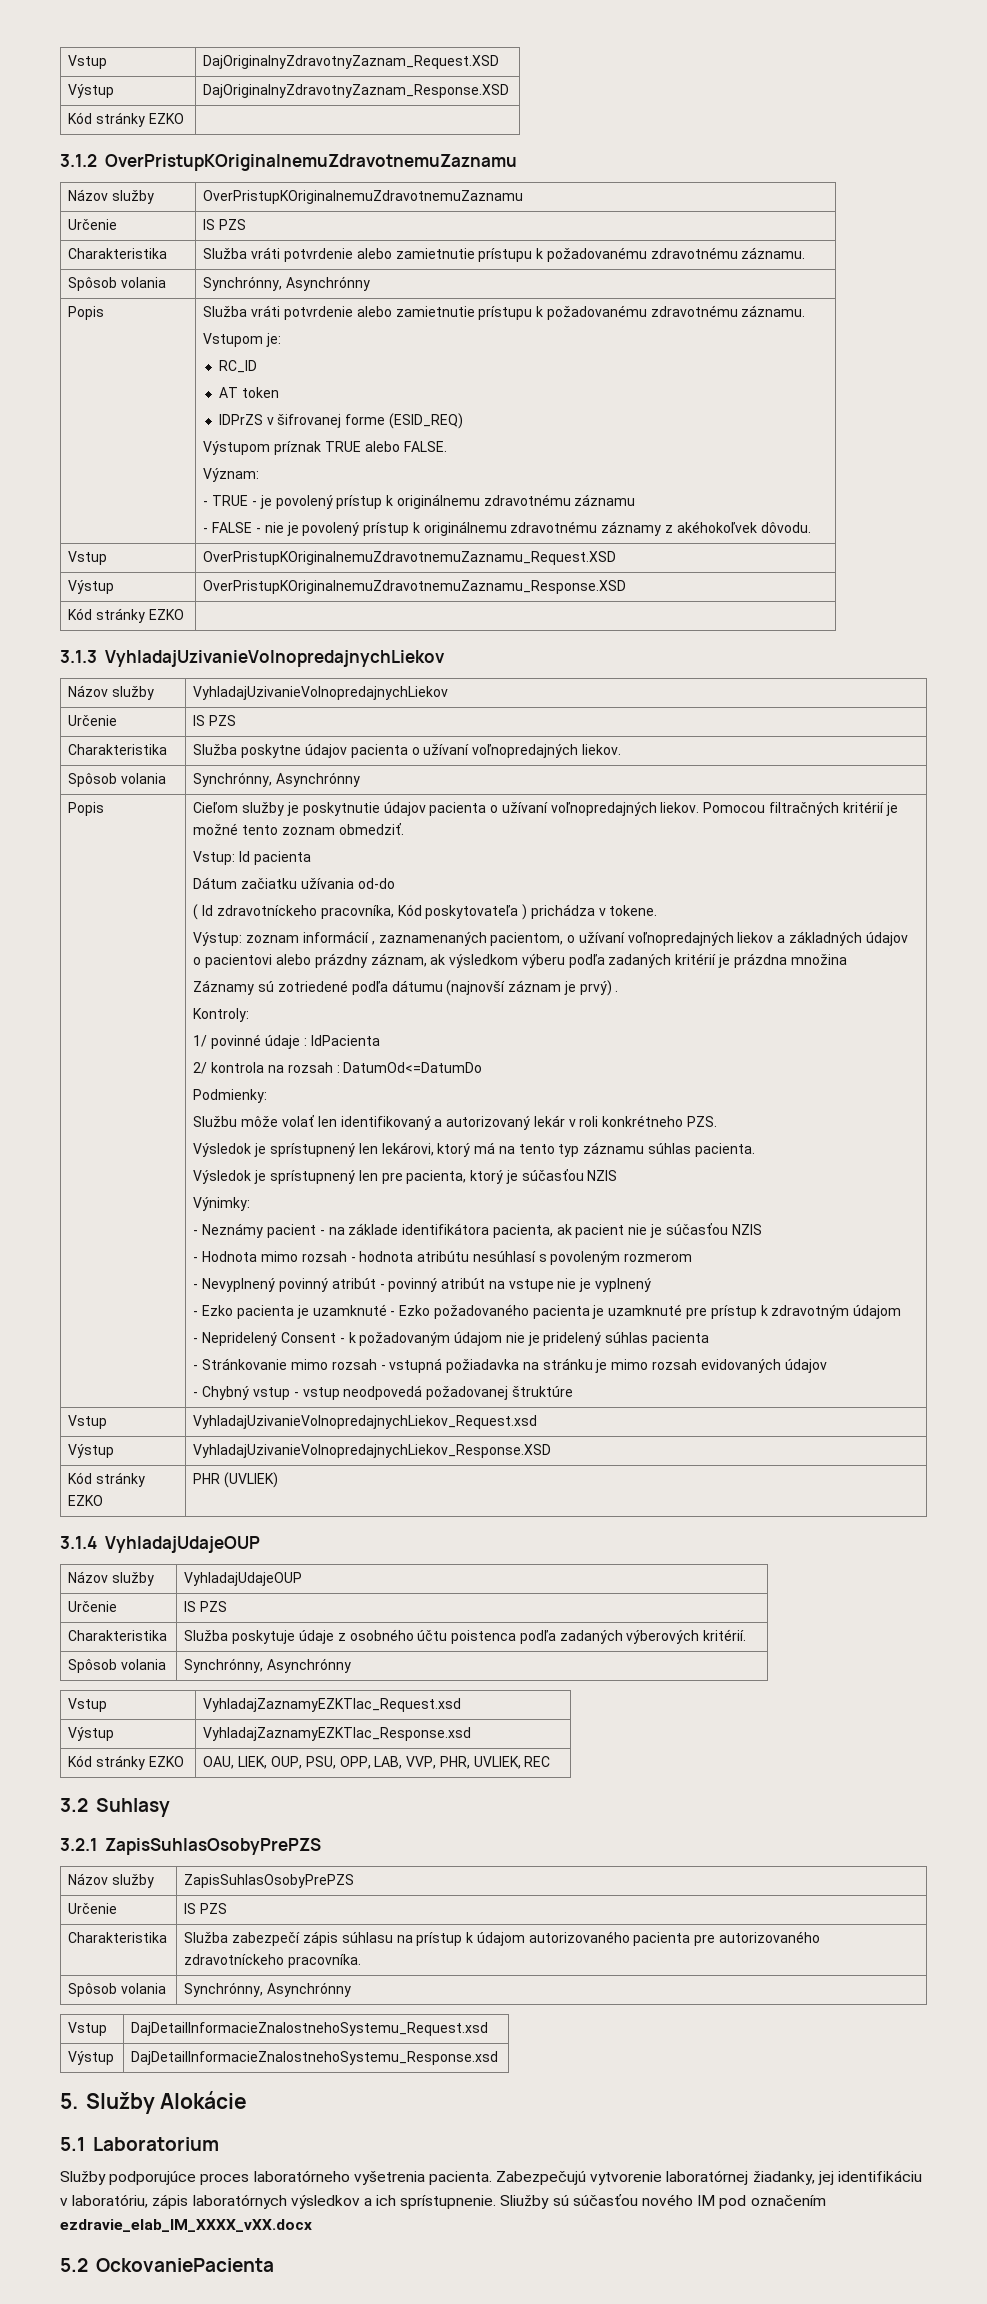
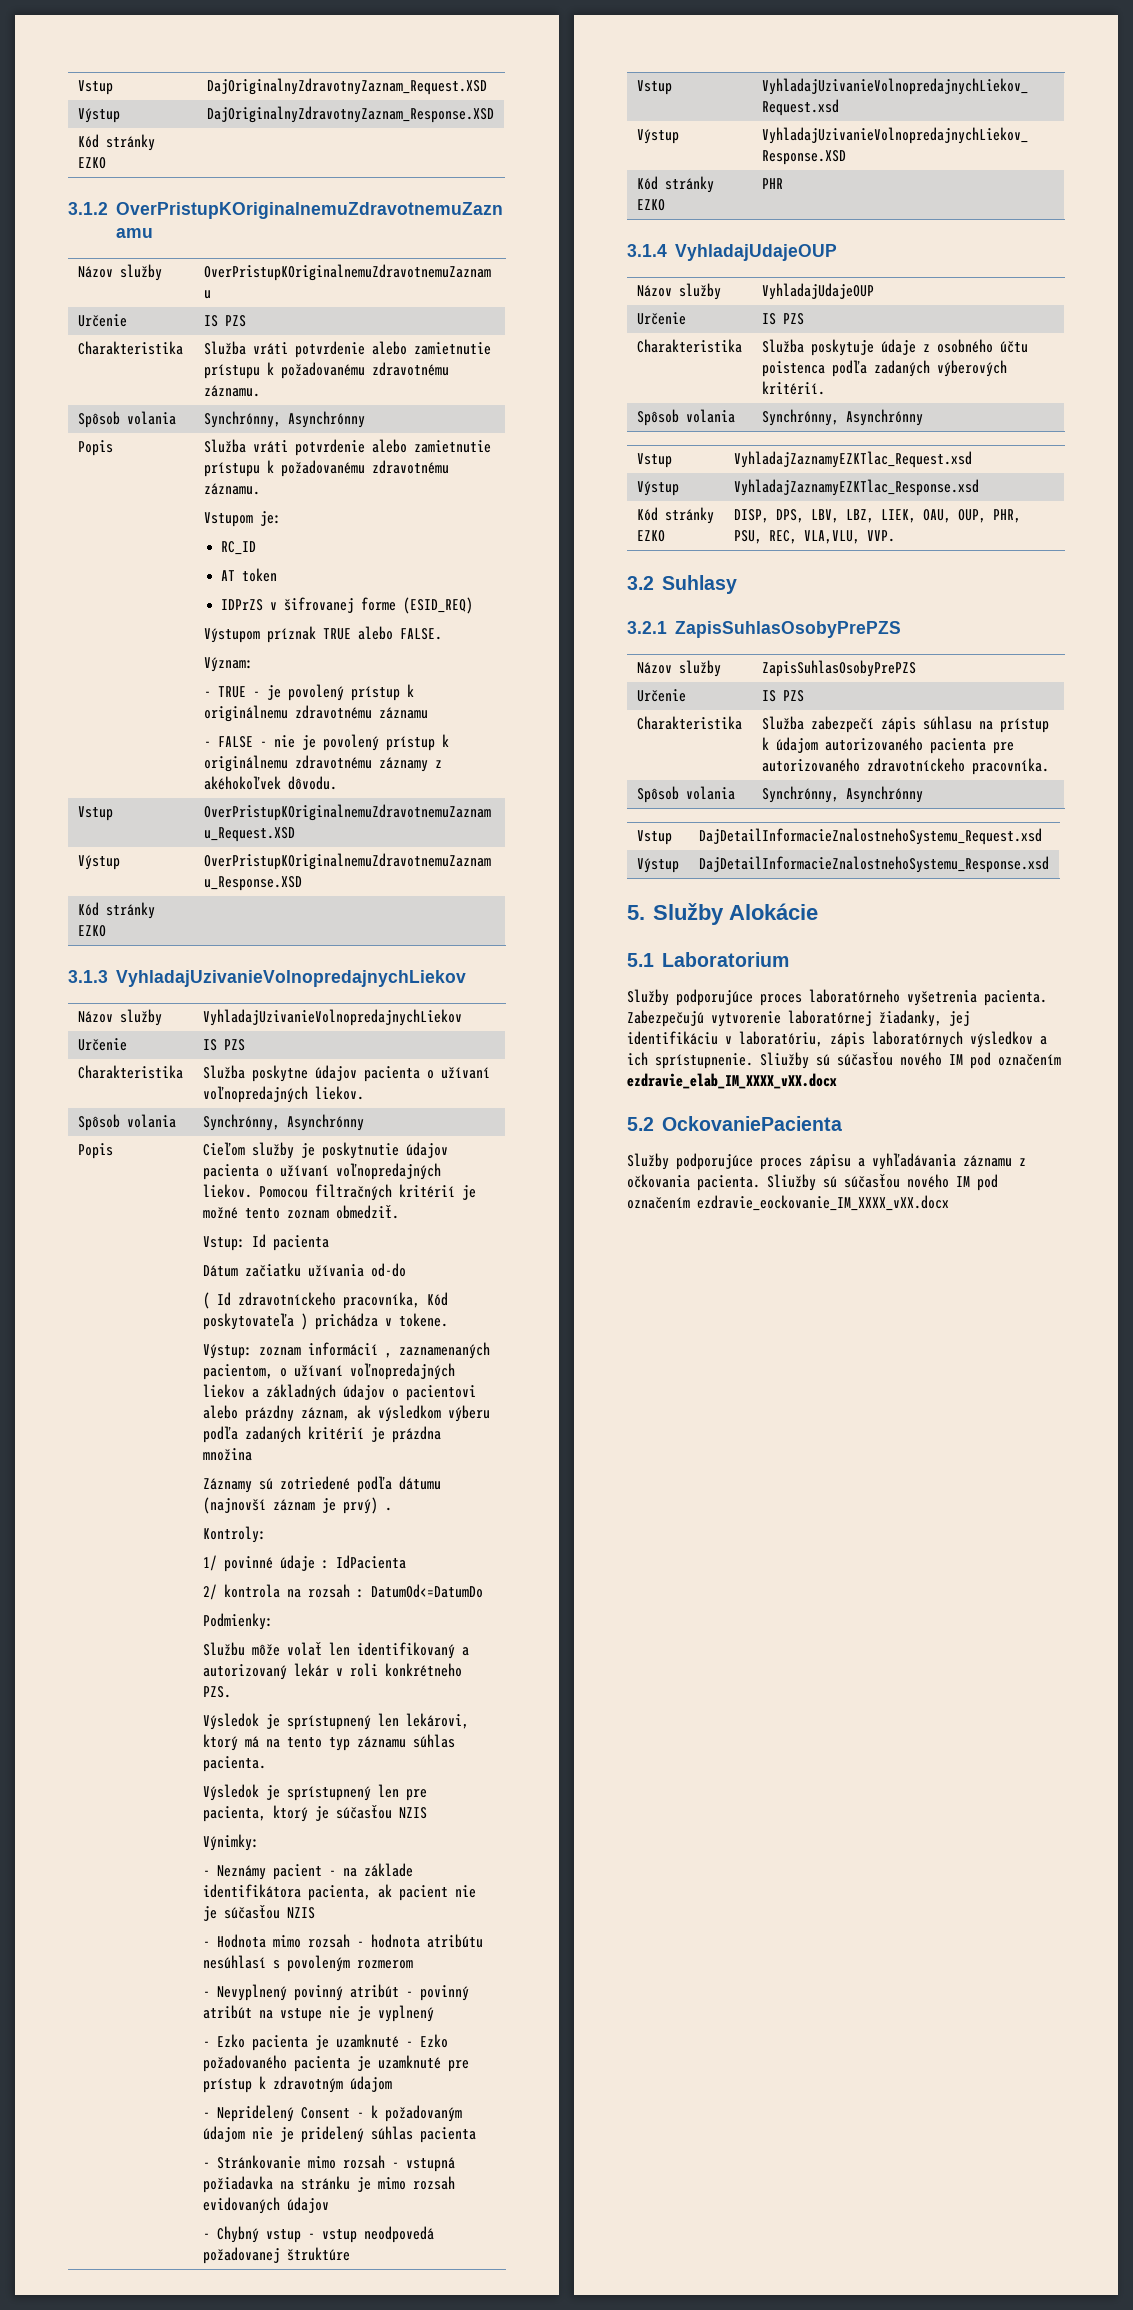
- Kód stránky EZKO | PHR (UVLIEK)
+ Kód stránky EZKO | PHR
- Kód stránky EZKO | OAU, LIEK, OUP, PSU, OPP, LAB, VVP, PHR, UVLIEK, REC
+ Kód stránky EZKO | DISP, DPS, LBV, LBZ, LIEK, OAU, OUP, PHR, PSU, REC, VLA,VLU, VVP.
+ Služby podporujúce proces zápisu a vyhľadávania záznamu z očkovania pacienta. Sliužby sú súčasťou nového IM pod označením ezdravie_eockovanie_IM_XXXX_vXX.docx

